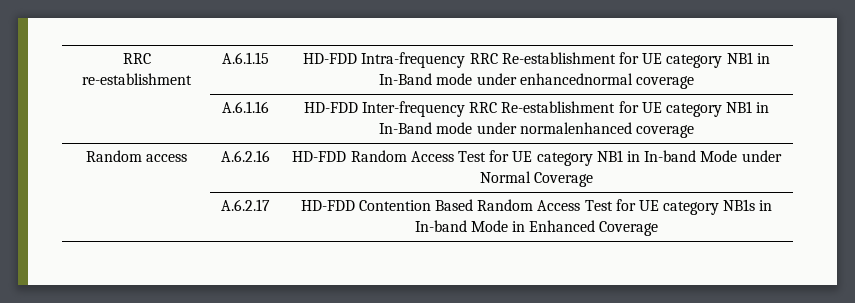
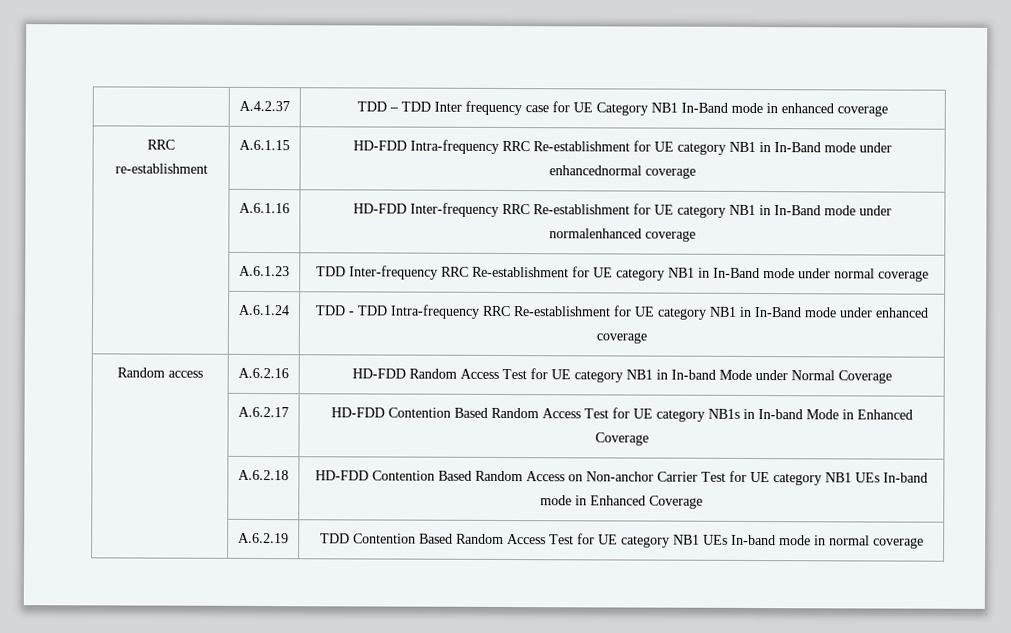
+ | A.4.2.37 | TDD – TDD Inter frequency case for UE Category NB1 In-Band mode in enhanced coverage
+ | A.6.1.23 | TDD Inter-frequency RRC Re-establishment for UE category NB1 in In-Band mode under normal coverage
+ | A.6.1.24 | TDD - TDD Intra-frequency RRC Re-establishment for UE category NB1 in In-Band mode under enhanced coverage
+ | A.6.2.18 | HD-FDD Contention Based Random Access on Non-anchor Carrier Test for UE category NB1 UEs In-band mode in Enhanced Coverage
+ | A.6.2.19 | TDD Contention Based Random Access Test for UE category NB1 UEs In-band mode in normal coverage

